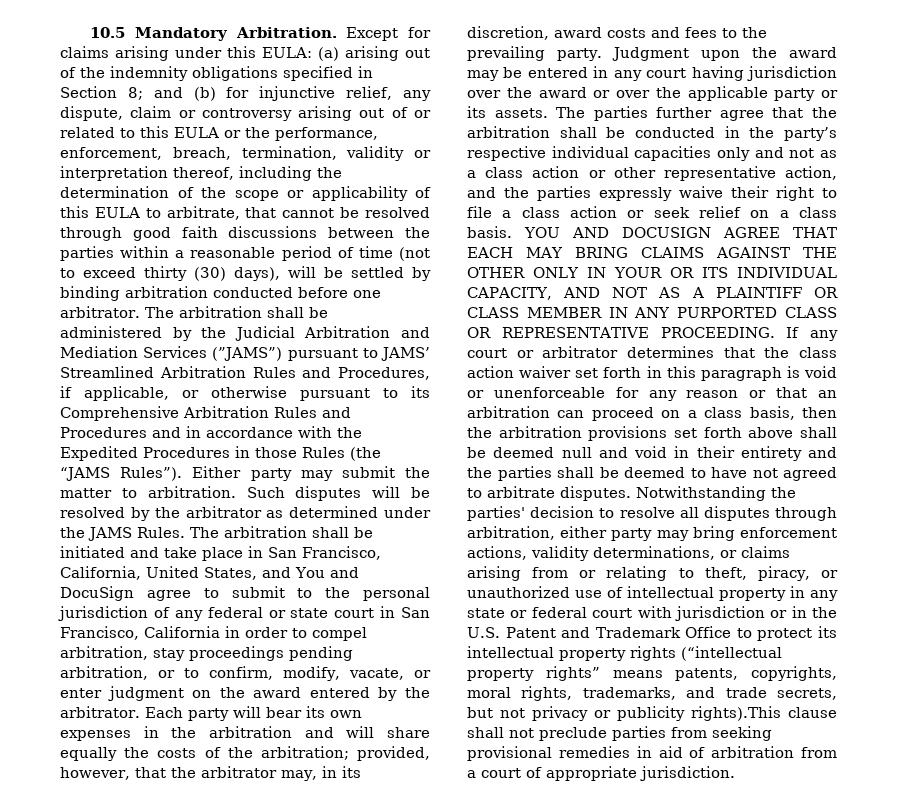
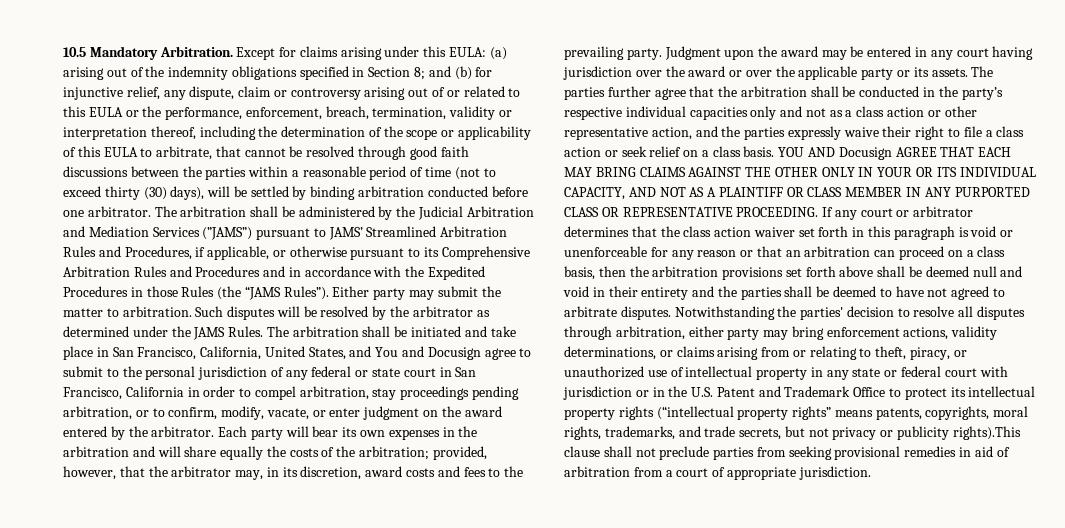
- The arbitration shall be initiated and take place in San Francisco, California, United States, and You and DocuSign agree to submit to the personal jurisdiction of any federal or state court in San Francisco, California in order to compel arbitration, stay proceedings pending arbitration, or to confirm, modify, vacate, or enter judgment on the award entered by the arbitrator.
+ The arbitration shall be initiated and take place in San Francisco, California, United States, and You and Docusign agree to submit to the personal jurisdiction of any federal or state court in San Francisco, California in order to compel arbitration, stay proceedings pending arbitration, or to confirm, modify, vacate, or enter judgment on the award entered by the arbitrator.
- YOU AND DOCUSIGN AGREE THAT EACH MAY BRING CLAIMS AGAINST THE OTHER ONLY IN YOUR OR ITS INDIVIDUAL CAPACITY, AND NOT AS A PLAINTIFF OR CLASS MEMBER IN ANY PURPORTED CLASS OR REPRESENTATIVE PROCEEDING.
+ YOU AND Docusign AGREE THAT EACH MAY BRING CLAIMS AGAINST THE OTHER ONLY IN YOUR OR ITS INDIVIDUAL CAPACITY, AND NOT AS A PLAINTIFF OR CLASS MEMBER IN ANY PURPORTED CLASS OR REPRESENTATIVE PROCEEDING.

